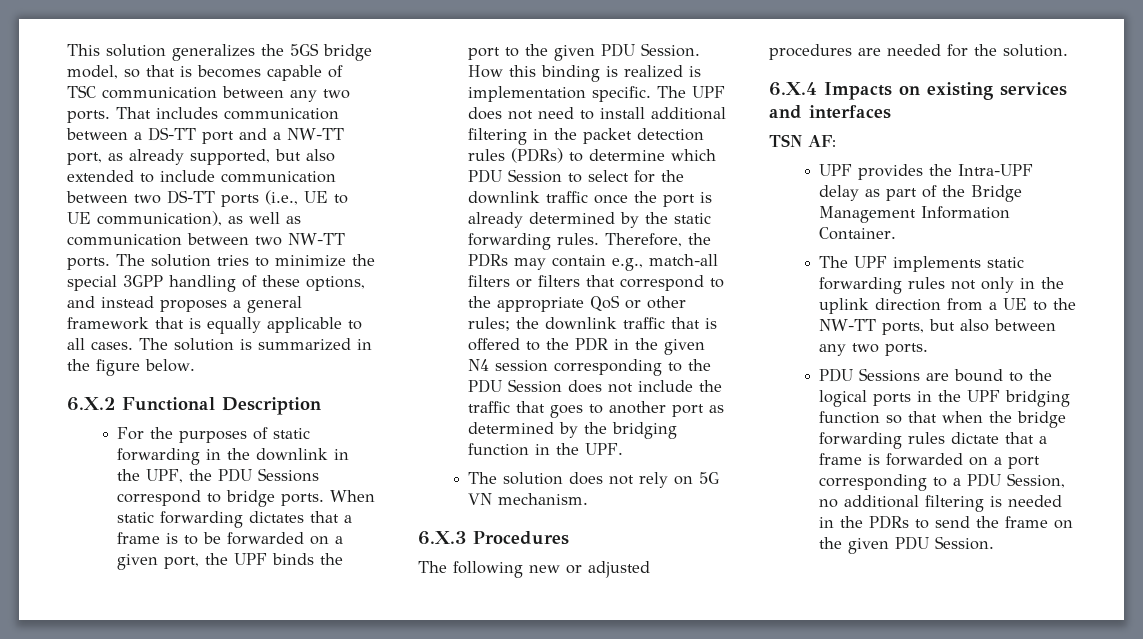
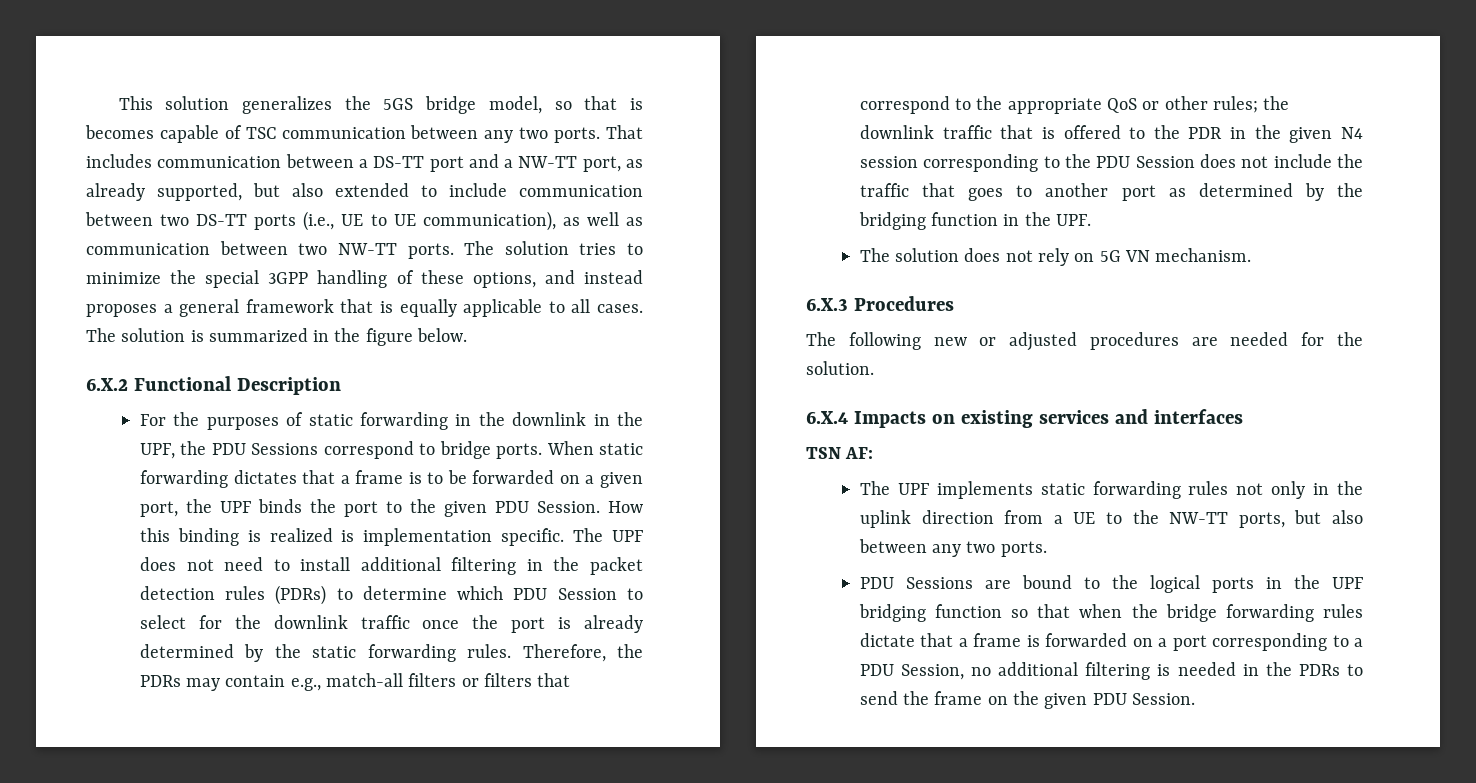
- UPF provides the Intra-UPF delay as part of the Bridge Management Information Container.

